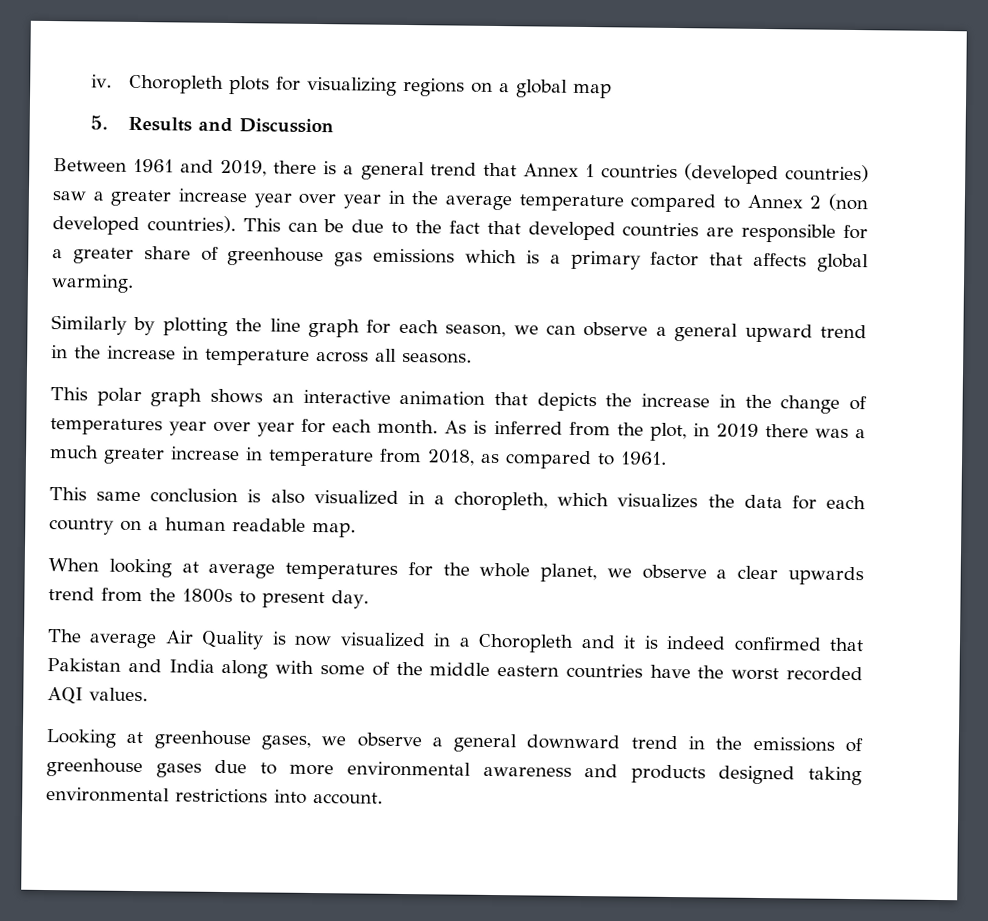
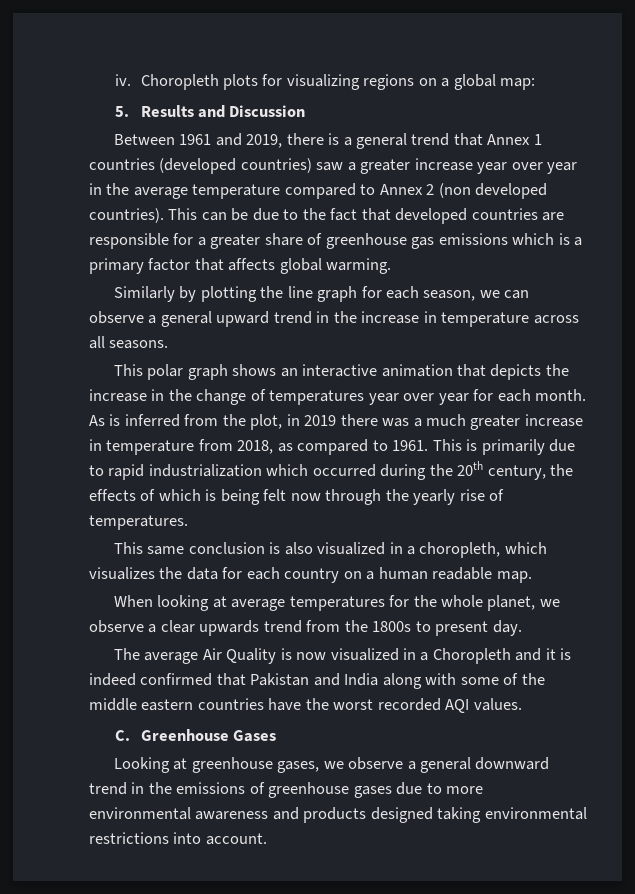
- Choropleth plots for visualizing regions on a global map
+ Choropleth plots for visualizing regions on a global map:
+ This is primarily due to rapid industrialization which occurred during the 20th century, the effects of which is being felt now through the yearly rise of temperatures.
+ C. Greenhouse Gases

